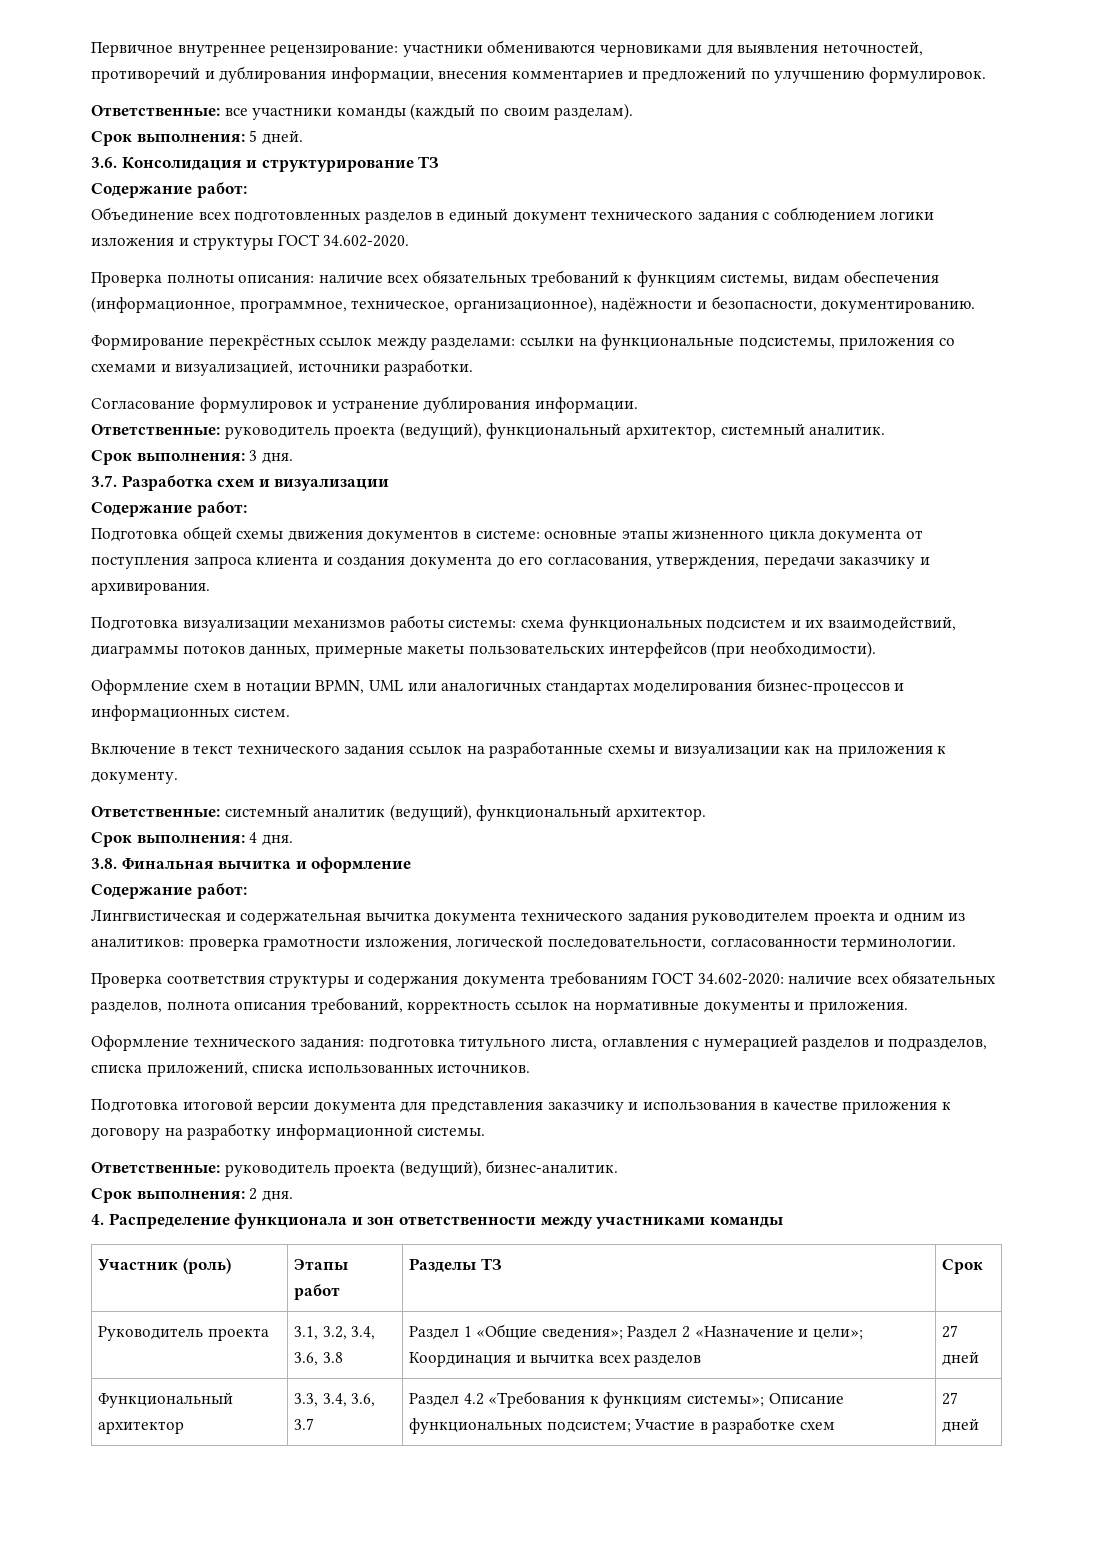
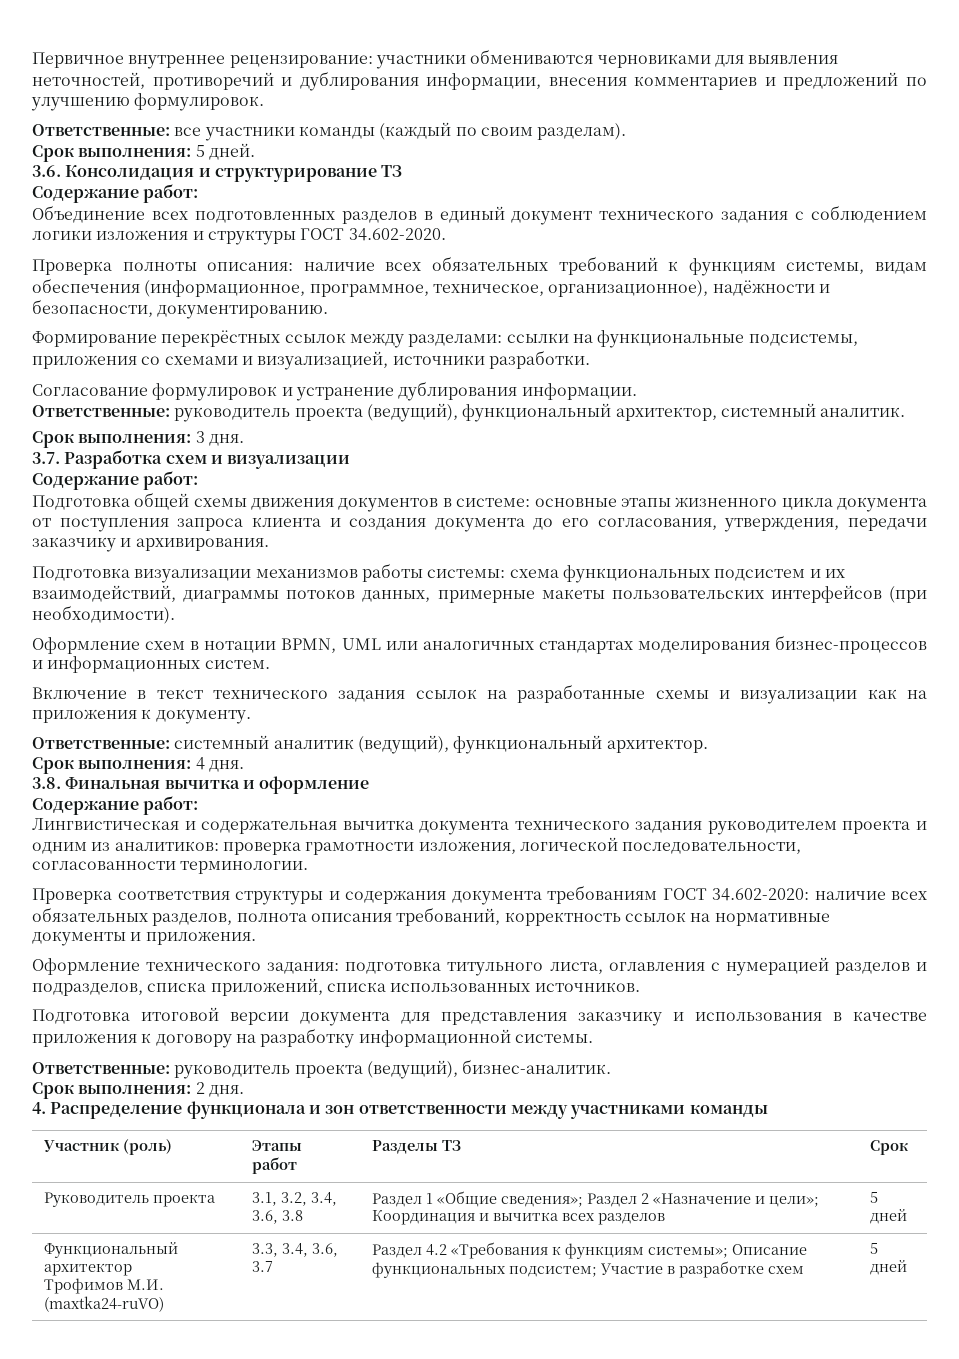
- Руководитель проекта | 3.1, 3.2, 3.4, 3.6, 3.8 | Раздел 1 «Общие сведения»; Раздел 2 «Назначение и цели»; Координация и вычитка всех разделов | 27 дней
+ Руководитель проекта | 3.1, 3.2, 3.4, 3.6, 3.8 | Раздел 1 «Общие сведения»; Раздел 2 «Назначение и цели»; Координация и вычитка всех разделов | 5 дней
- Функциональный архитектор | 3.3, 3.4, 3.6, 3.7 | Раздел 4.2 «Требования к функциям системы»; Описание функциональных подсистем; Участие в разработке схем | 27 дней
+ Функциональный архитектор
+ Трофимов М.И. (maxtka24-ruVO) | 3.3, 3.4, 3.6, 3.7 | Раздел 4.2 «Требования к функциям системы»; Описание функциональных подсистем; Участие в разработке схем | 5 дней

